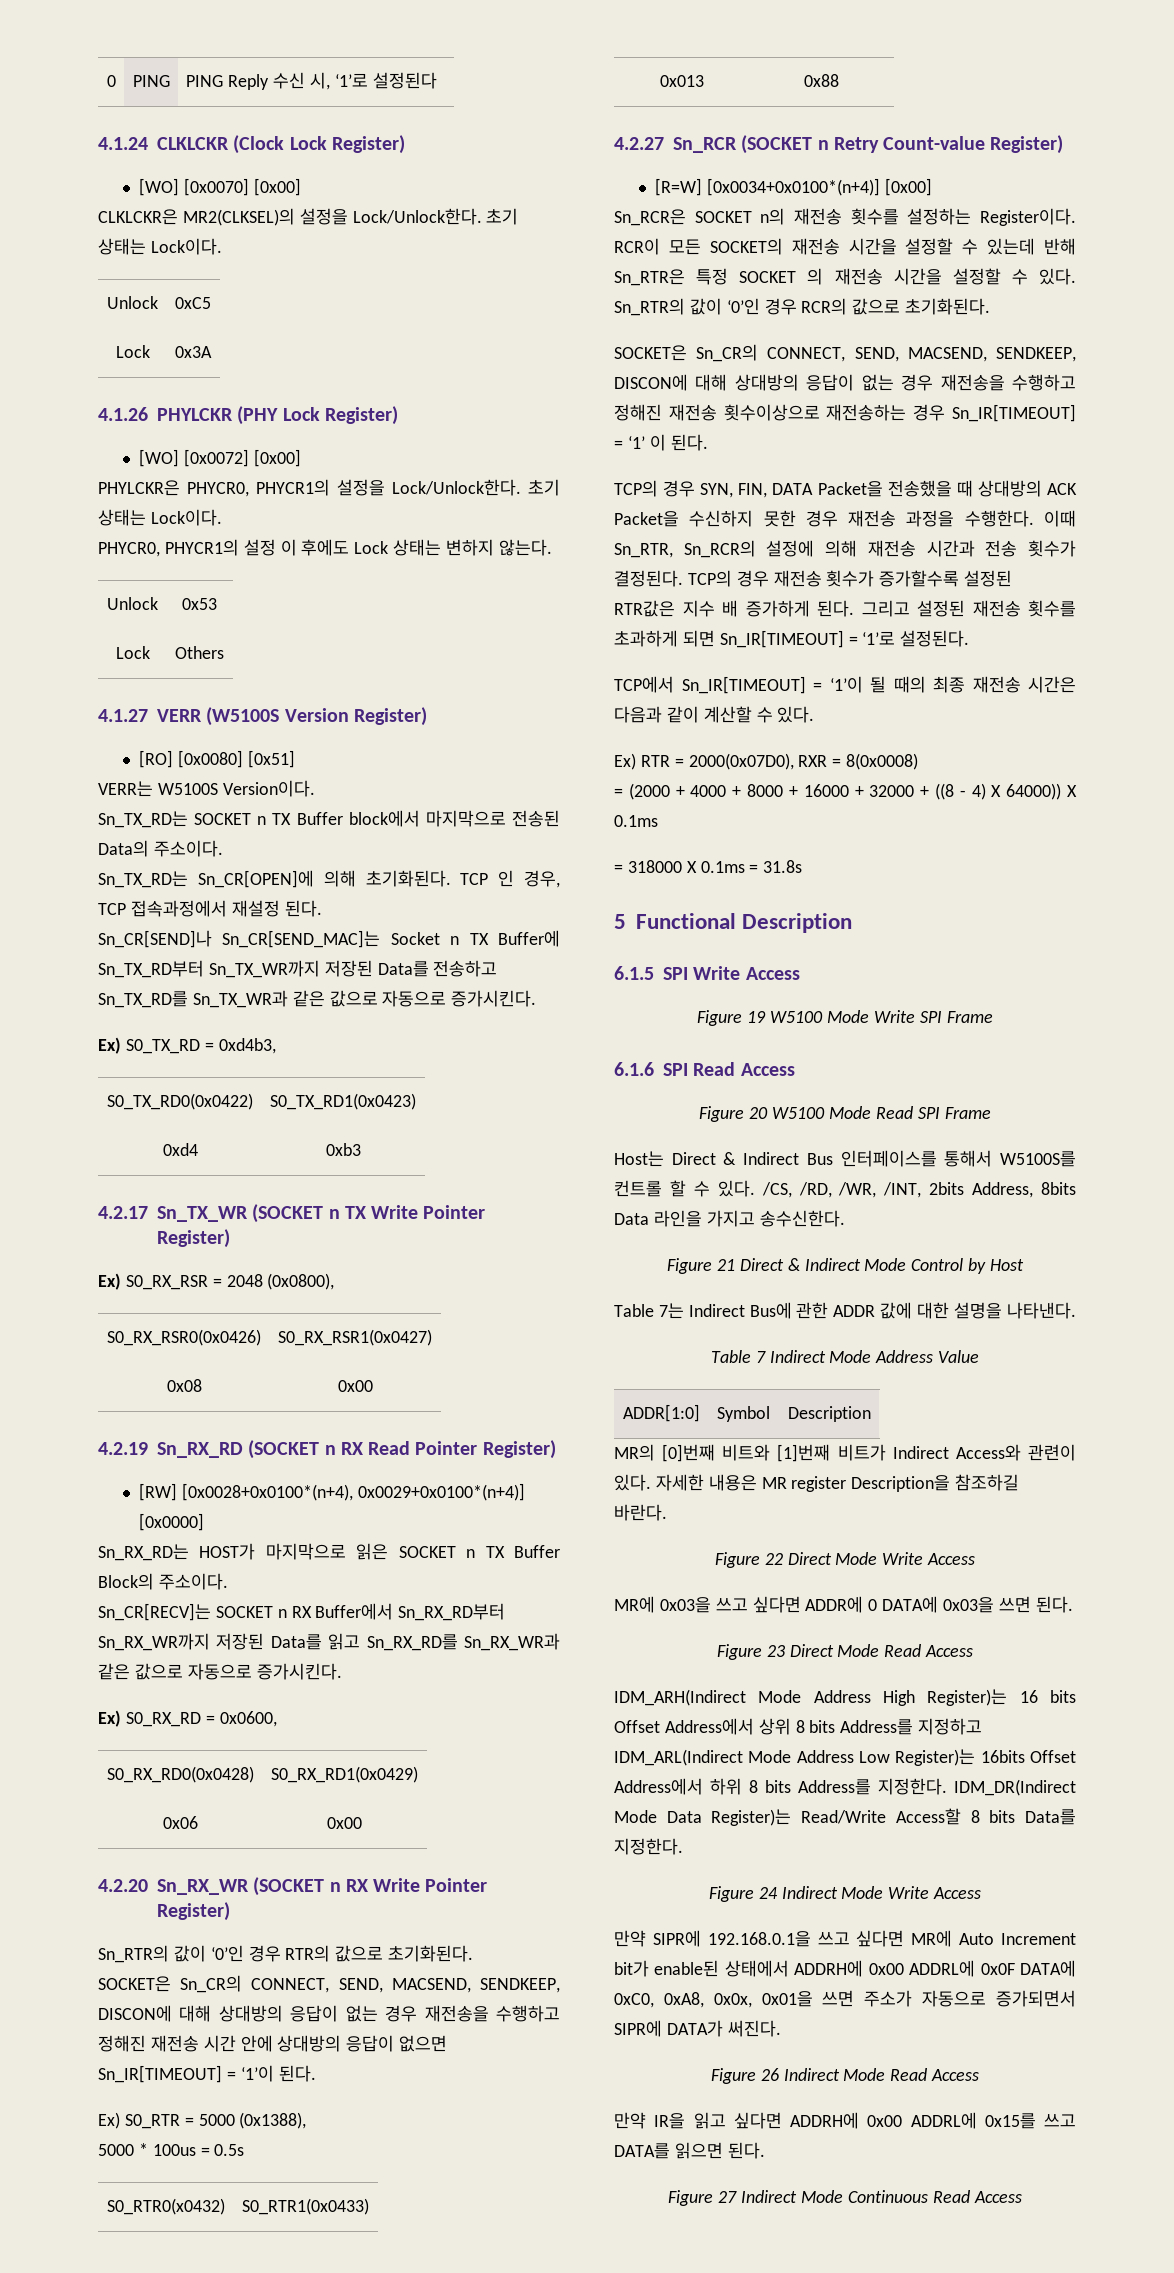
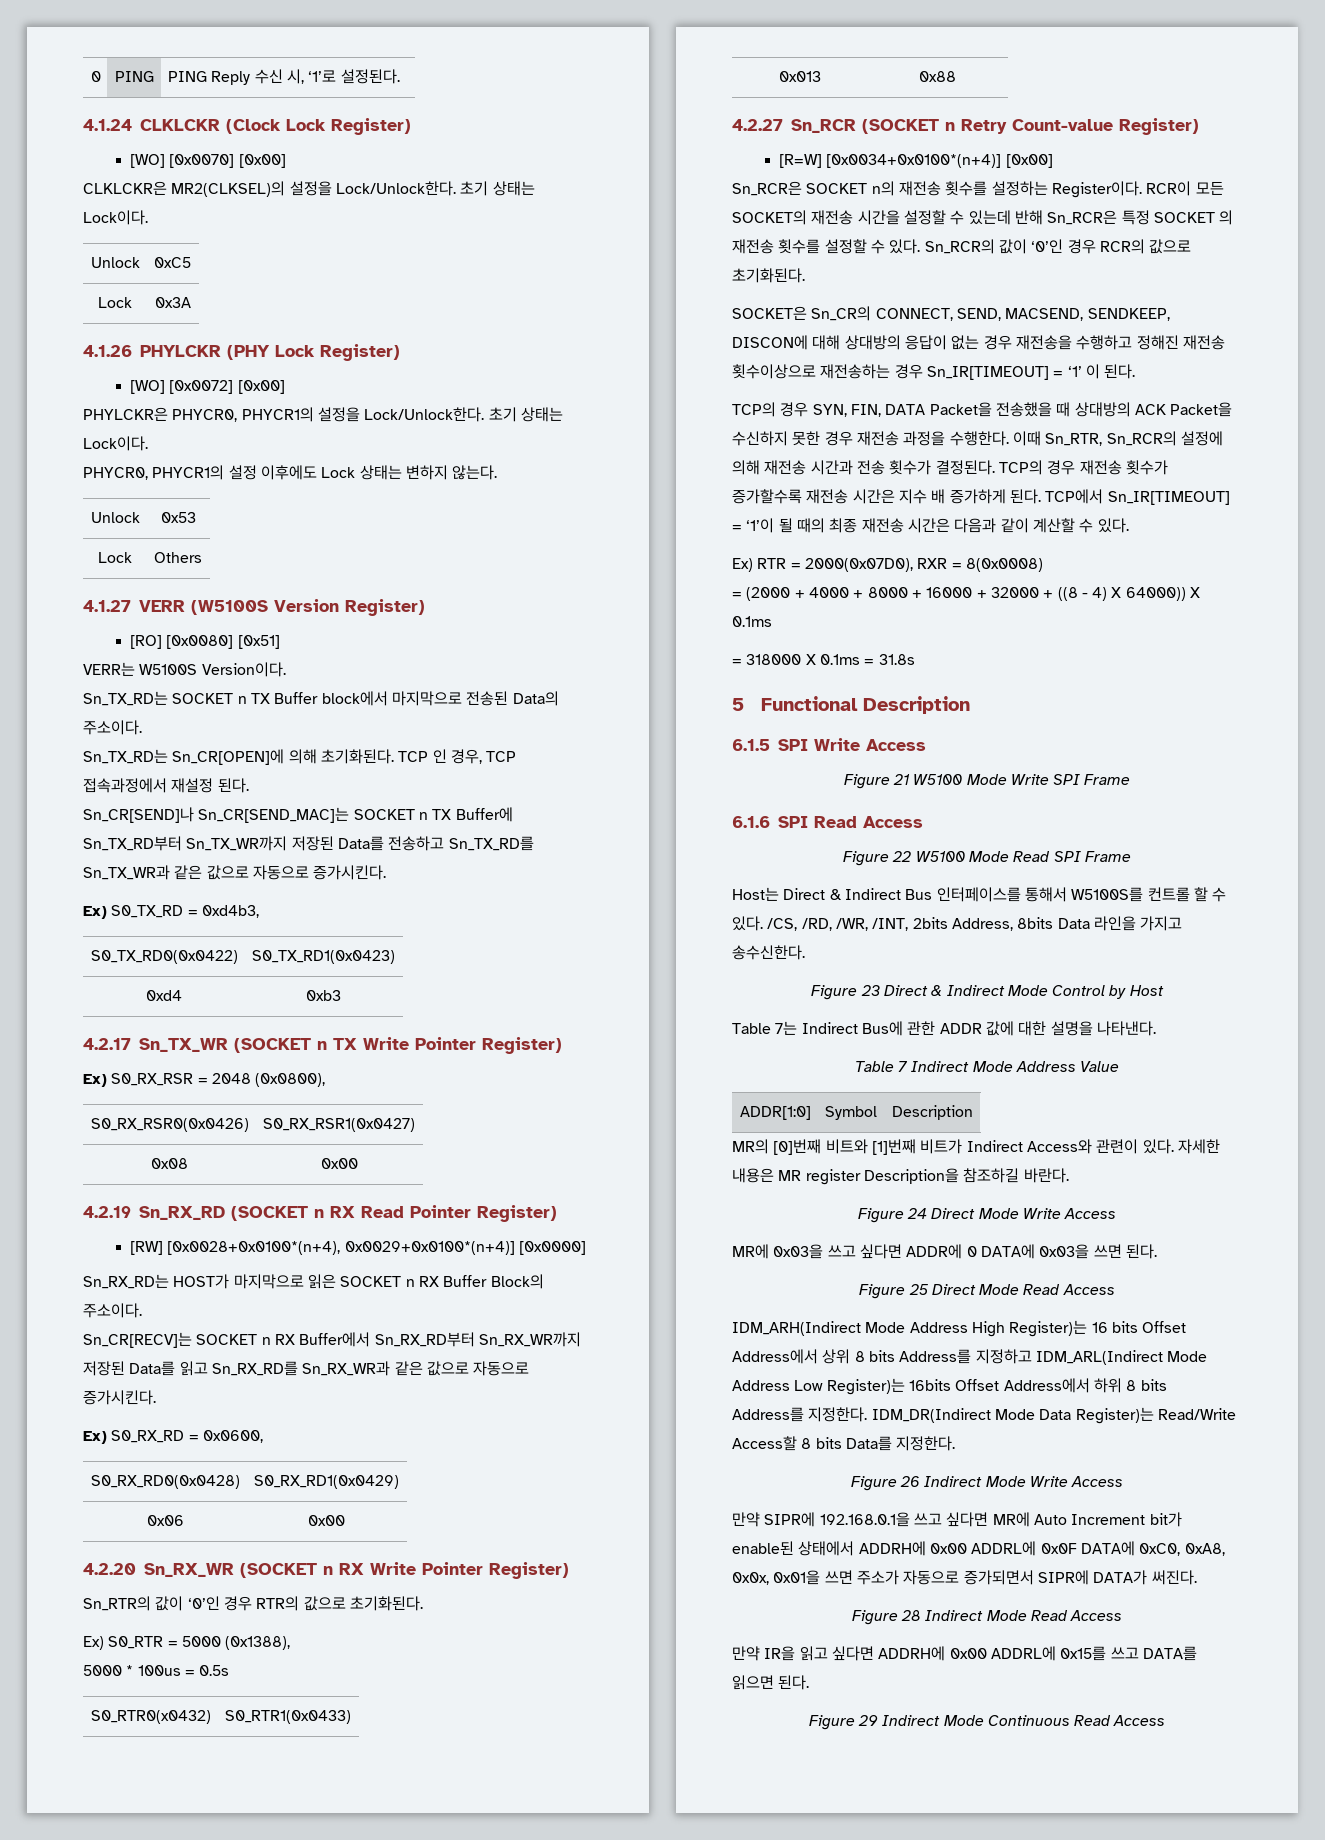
- 0 | PING | PING Reply 수신 시, ‘1’로 설정된다
+ 0 | PING | PING Reply 수신 시, ‘1’로 설정된다.
- PHYCR0, PHYCR1의 설정 이 후에도 Lock 상태는 변하지 않는다.
+ PHYCR0, PHYCR1의 설정 이후에도 Lock 상태는 변하지 않는다.
- Sn_CR[SEND]나 Sn_CR[SEND_MAC]는 Socket n TX Buffer에 Sn_TX_RD부터 Sn_TX_WR까지 저장된 Data를 전송하고 Sn_TX_RD를 Sn_TX_WR과 같은 값으로 자동으로 증가시킨다.
+ Sn_CR[SEND]나 Sn_CR[SEND_MAC]는 SOCKET n TX Buffer에 Sn_TX_RD부터 Sn_TX_WR까지 저장된 Data를 전송하고 Sn_TX_RD를 Sn_TX_WR과 같은 값으로 자동으로 증가시킨다.
- Sn_RX_RD는 HOST가 마지막으로 읽은 SOCKET n TX Buffer Block의 주소이다.
+ Sn_RX_RD는 HOST가 마지막으로 읽은 SOCKET n RX Buffer Block의 주소이다.
- SOCKET은 Sn_CR의 CONNECT, SEND, MACSEND, SENDKEEP, DISCON에 대해 상대방의 응답이 없는 경우 재전송을 수행하고 정해진 재전송 시간 안에 상대방의 응답이 없으면 Sn_IR[TIMEOUT] = ‘1’이 된다.
- RCR이 모든 SOCKET의 재전송 시간을 설정할 수 있는데 반해 Sn_RTR은 특정 SOCKET 의 재전송 시간을 설정할 수 있다.
+ RCR이 모든 SOCKET의 재전송 시간을 설정할 수 있는데 반해 Sn_RCR은 특정 SOCKET 의 재전송 횟수를 설정할 수 있다.
- Sn_RTR의 값이 ‘0’인 경우 RCR의 값으로 초기화된다.
+ Sn_RCR의 값이 ‘0’인 경우 RCR의 값으로 초기화된다.
- TCP의 경우 재전송 횟수가 증가할수록 설정된 RTR값은 지수 배 증가하게 된다. 그리고 설정된 재전송 횟수를 초과하게 되면 Sn_IR[TIMEOUT] = ‘1’로 설정된다.
- TCP에서 Sn_IR[TIMEOUT] = ‘1’이 될 때의 최종 재전송 시간은 다음과 같이 계산할 수 있다.
+ TCP의 경우 재전송 횟수가 증가할수록 재전송 시간은 지수 배 증가하게 된다. TCP에서 Sn_IR[TIMEOUT] = ‘1’이 될 때의 최종 재전송 시간은 다음과 같이 계산할 수 있다.
- Figure 19 W5100 Mode Write SPI Frame
+ Figure 21 W5100 Mode Write SPI Frame
- Figure 20 W5100 Mode Read SPI Frame
+ Figure 22 W5100 Mode Read SPI Frame
- Figure 21 Direct & Indirect Mode Control by Host
+ Figure 23 Direct & Indirect Mode Control by Host
- Figure 22 Direct Mode Write Access
+ Figure 24 Direct Mode Write Access
- Figure 23 Direct Mode Read Access
+ Figure 25 Direct Mode Read Access
- Figure 24 Indirect Mode Write Access
+ Figure 26 Indirect Mode Write Access
- Figure 26 Indirect Mode Read Access
+ Figure 28 Indirect Mode Read Access
- Figure 27 Indirect Mode Continuous Read Access
+ Figure 29 Indirect Mode Continuous Read Access

